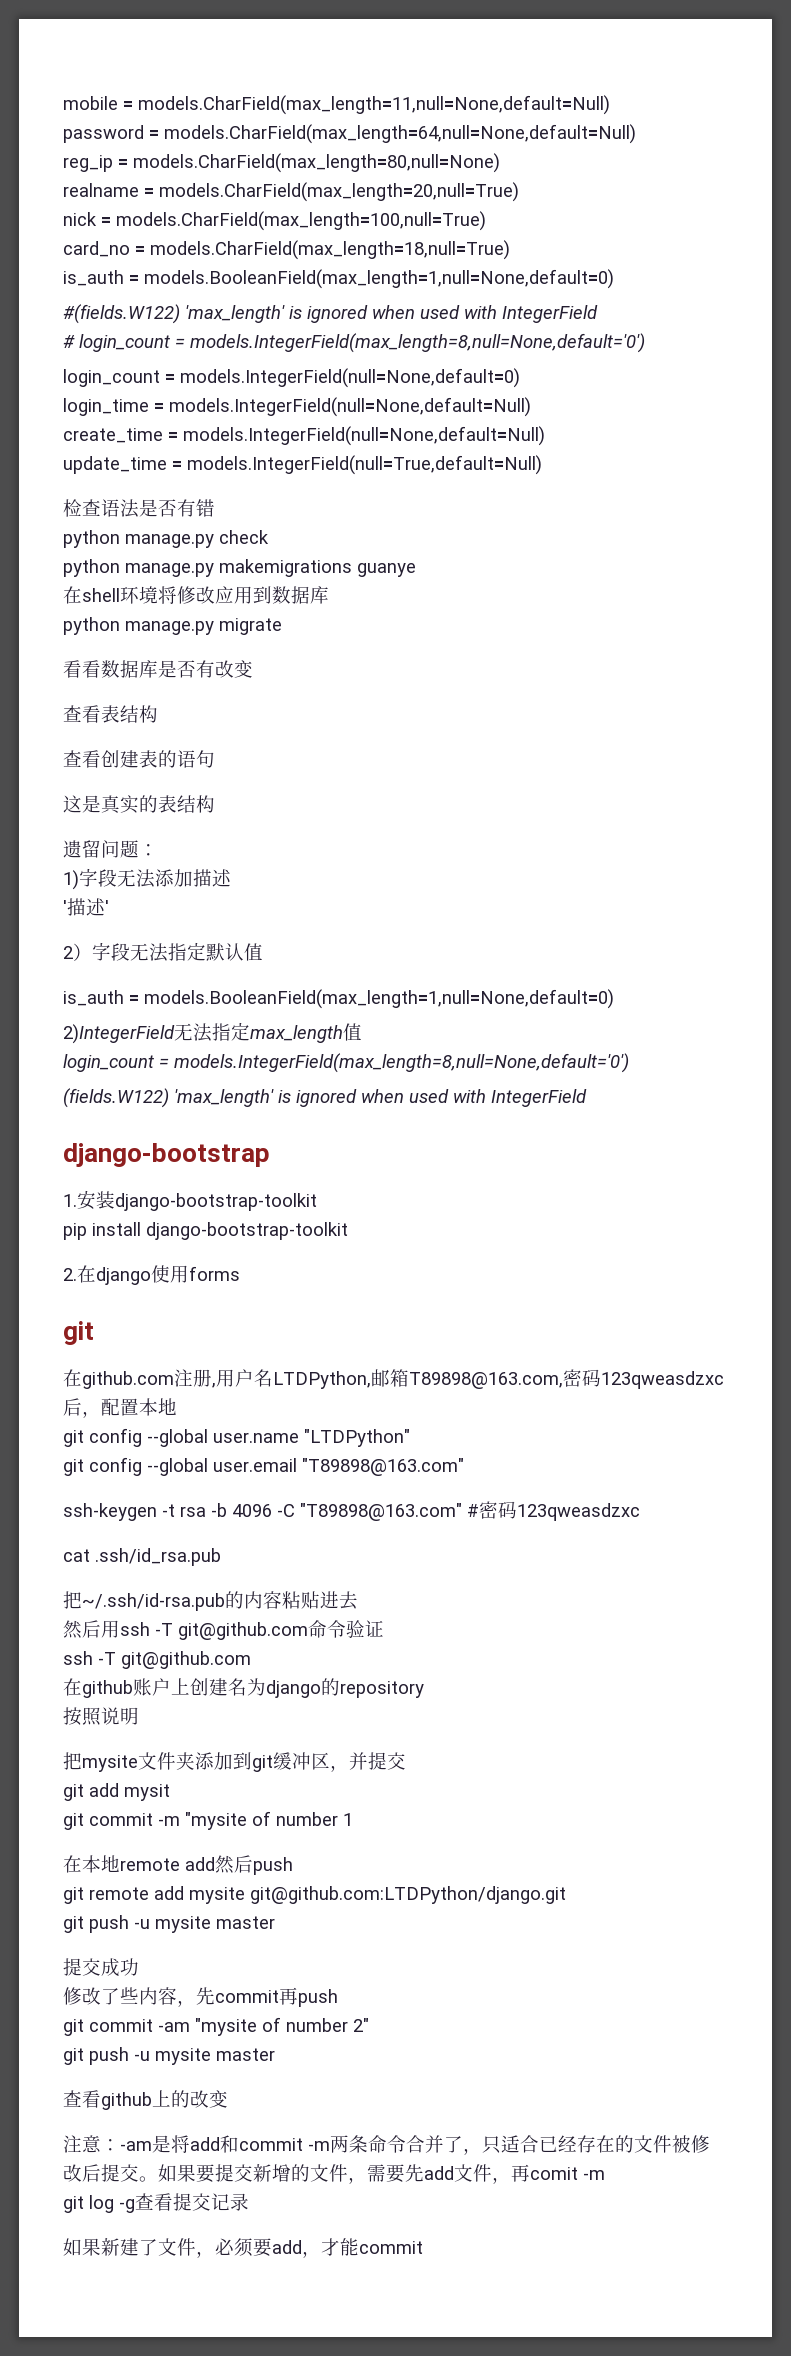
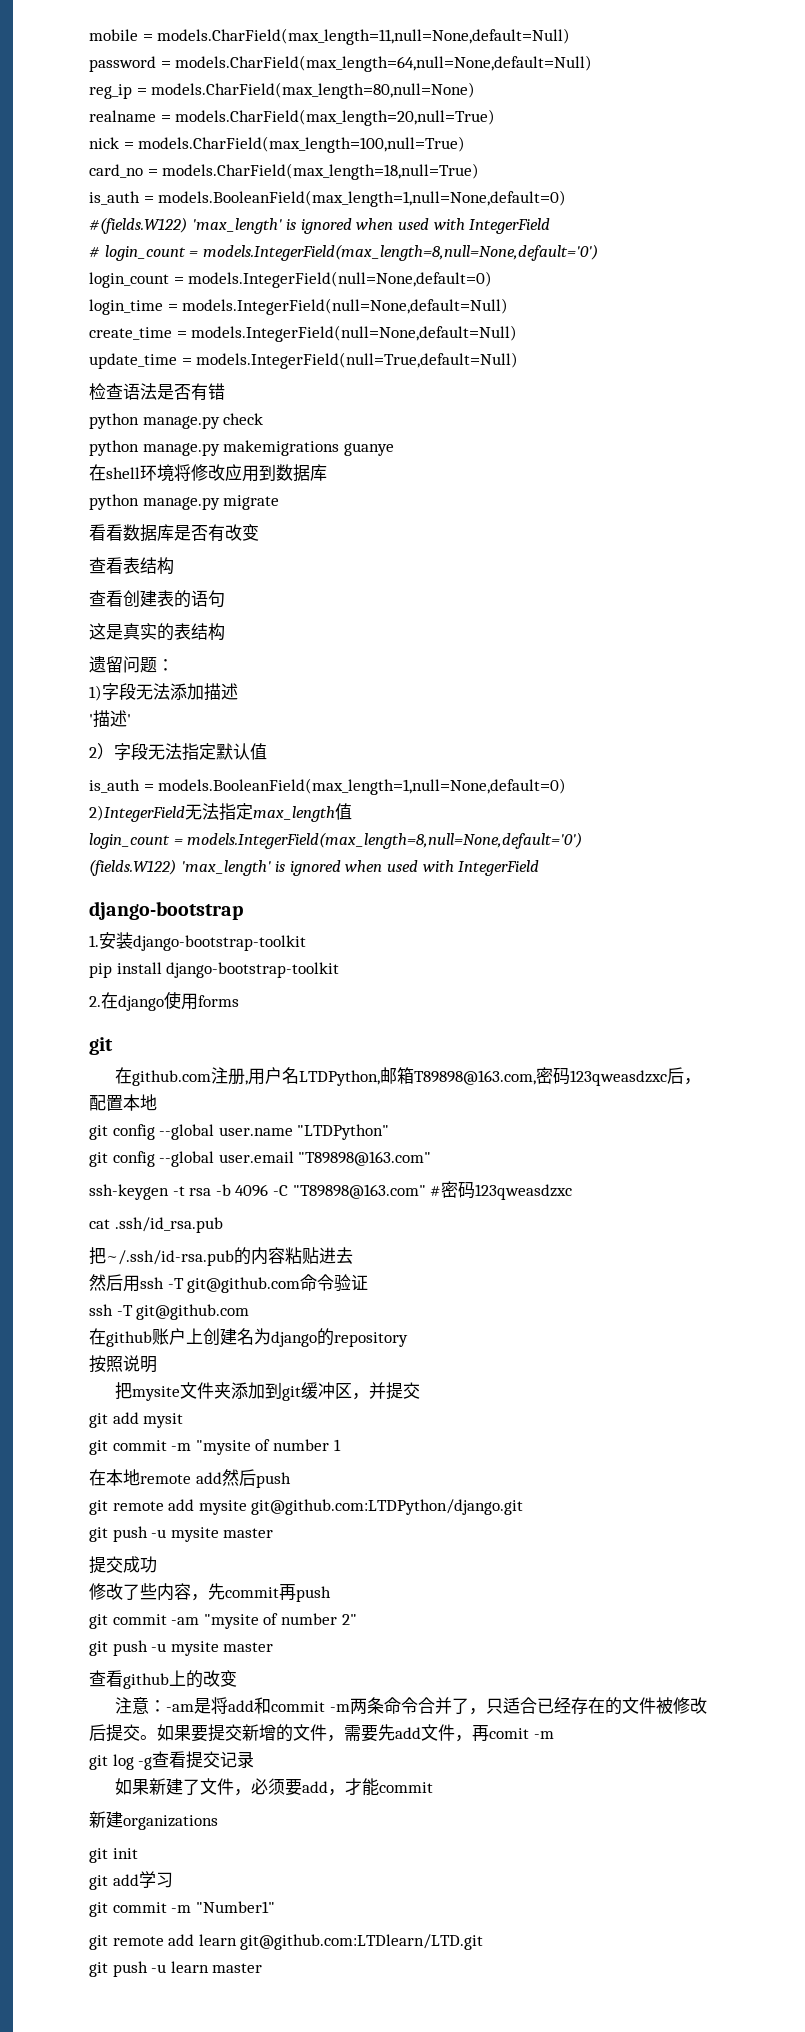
+ 新建organizations
+ git init
+ git add学习
+ git commit -m "Number1"
+ git remote add learn git@github.com:LTDlearn/LTD.git
+ git push -u learn master

